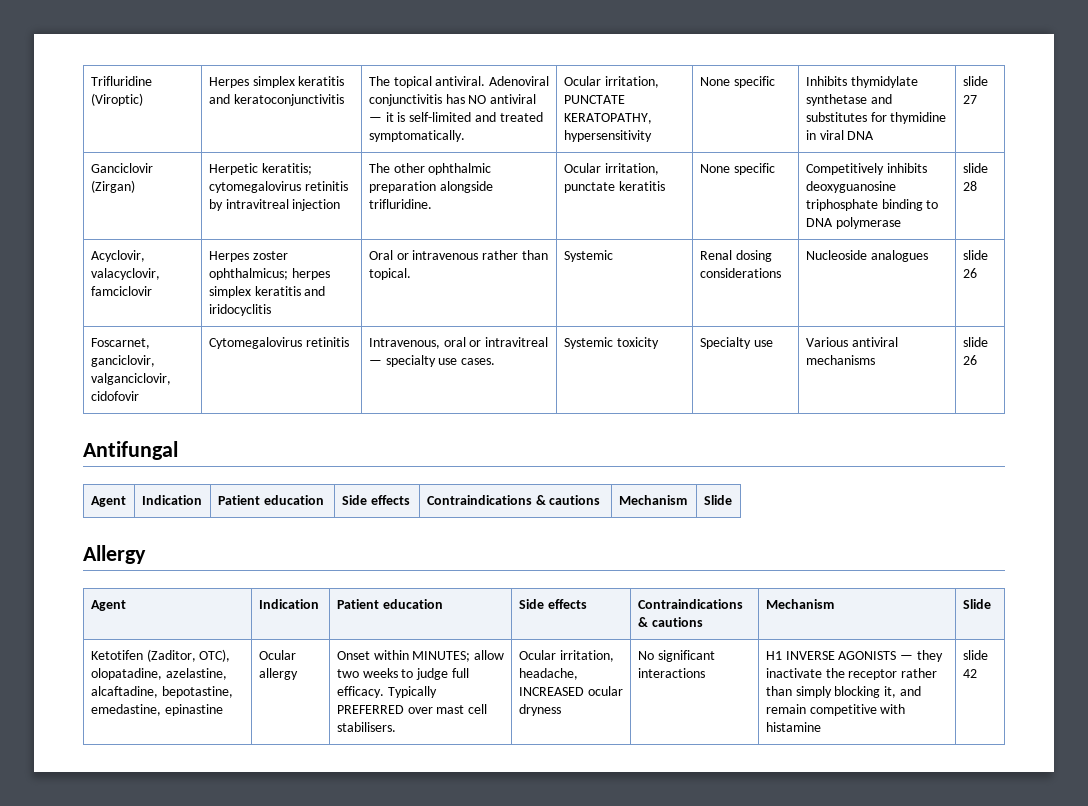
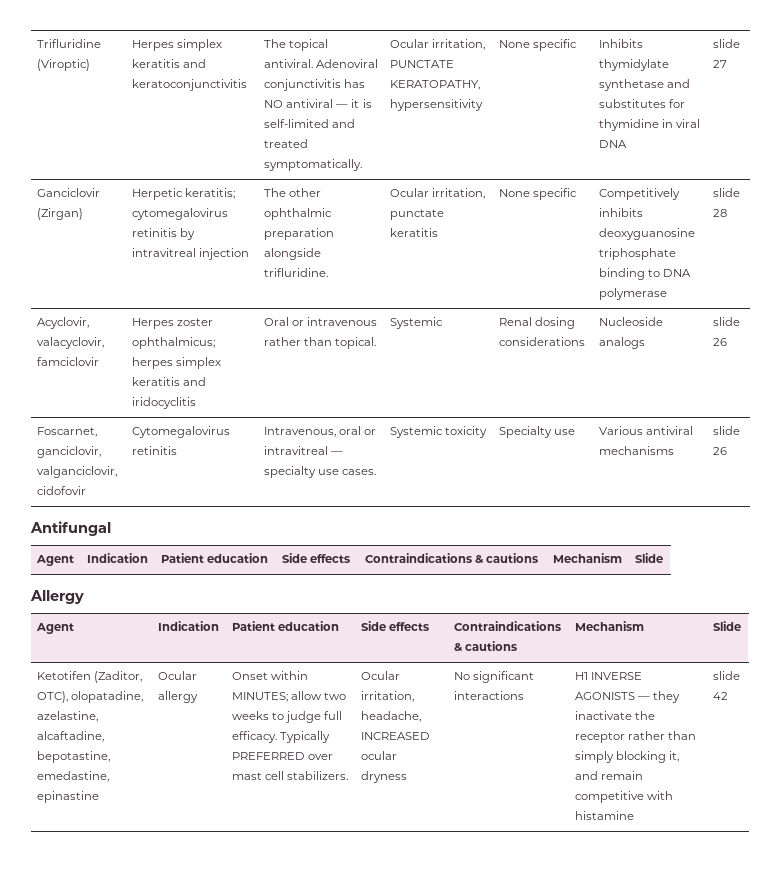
- Acyclovir, valacyclovir, famciclovir | Herpes zoster ophthalmicus; herpes simplex keratitis and iridocyclitis | Oral or intravenous rather than topical. | Systemic | Renal dosing considerations | Nucleoside analogues | slide 26
+ Acyclovir, valacyclovir, famciclovir | Herpes zoster ophthalmicus; herpes simplex keratitis and iridocyclitis | Oral or intravenous rather than topical. | Systemic | Renal dosing considerations | Nucleoside analogs | slide 26
- Typically PREFERRED over mast cell stabilisers.
+ Typically PREFERRED over mast cell stabilizers.

